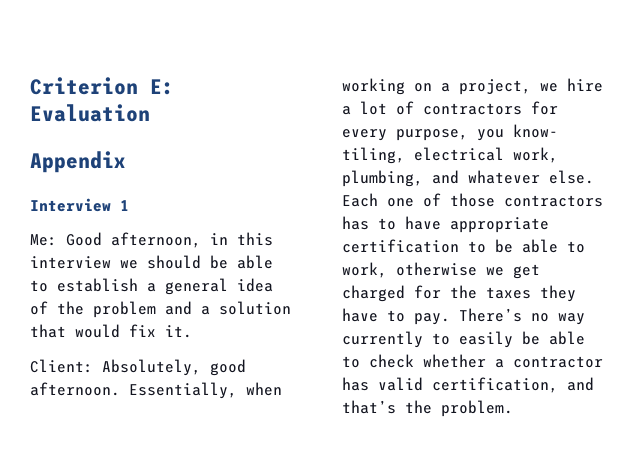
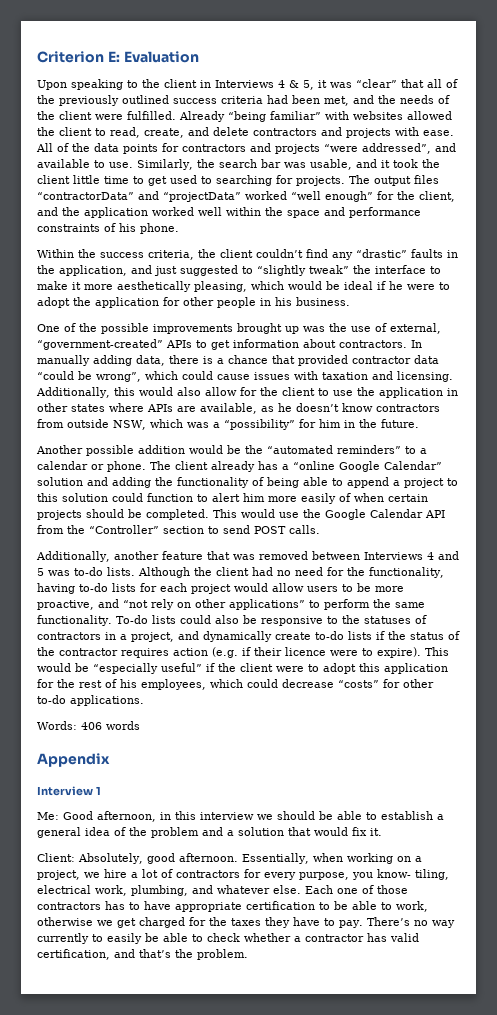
+ Upon speaking to the client in Interviews 4 & 5, it was “clear” that all of the previously outlined success criteria had been met, and the needs of the client were fulfilled. Already “being familiar” with websites allowed the client to read, create, and delete contractors and projects with ease. All of the data points for contractors and projects “were addressed”, and available to use. Similarly, the search bar was usable, and it took the client little time to get used to searching for projects. The output files “contractorData” and “projectData” worked “well enough” for the client, and the application worked well within the space and performance constraints of his phone.
+ Within the success criteria, the client couldn’t find any “drastic” faults in the application, and just suggested to “slightly tweak” the interface to make it more aesthetically pleasing, which would be ideal if he were to adopt the application for other people in his business.
+ One of the possible improvements brought up was the use of external, “government-created” APIs to get information about contractors. In manually adding data, there is a chance that provided contractor data “could be wrong”, which could cause issues with taxation and licensing. Additionally, this would also allow for the client to use the application in other states where APIs are available, as he doesn’t know contractors from outside NSW, which was a “possibility” for him in the future.
+ Another possible addition would be the “automated reminders” to a calendar or phone. The client already has a “online Google Calendar” solution and adding the functionality of being able to append a project to this solution could function to alert him more easily of when certain projects should be completed. This would use the Google Calendar API from the “Controller” section to send POST calls.
+ Additionally, another feature that was removed between Interviews 4 and 5 was to-do lists. Although the client had no need for the functionality, having to-do lists for each project would allow users to be more proactive, and “not rely on other applications” to perform the same functionality. To-do lists could also be responsive to the statuses of contractors in a project, and dynamically create to-do lists if the status of the contractor requires action (e.g. if their licence were to expire). This would be “especially useful” if the client were to adopt this application for the rest of his employees, which could decrease “costs” for other to-do applications.
+ Words: 406 words

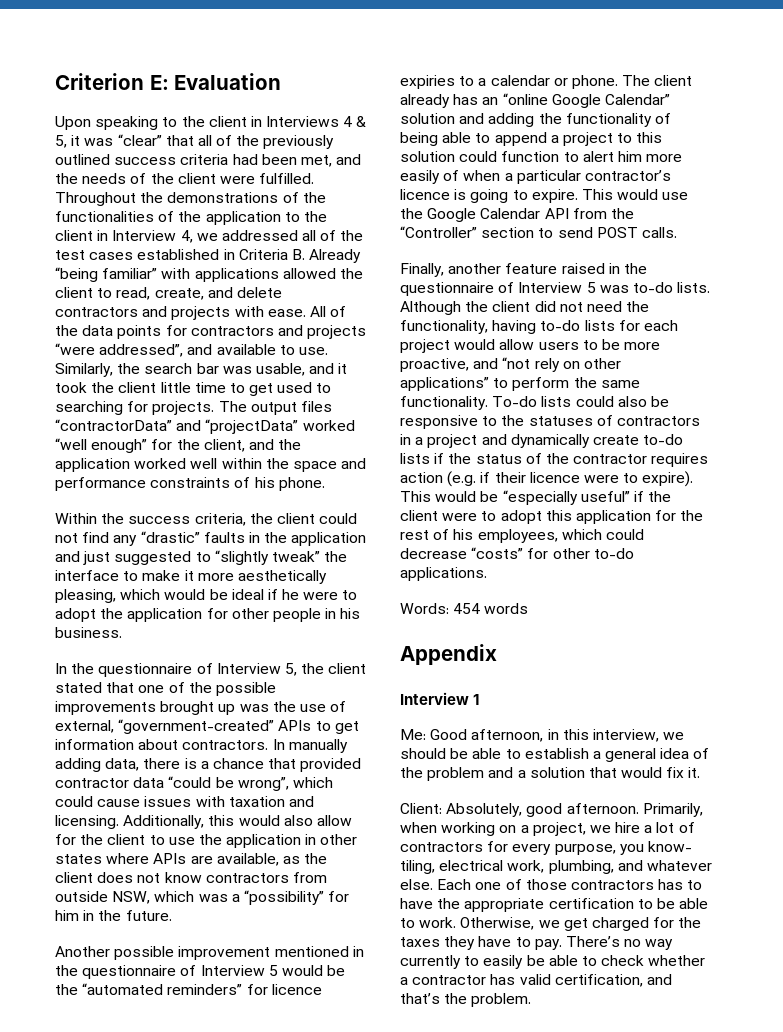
- Already “being familiar” with websites allowed the client to read, create, and delete contractors and projects with ease.
+ Throughout the demonstrations of the functionalities of the application to the client in Interview 4, we addressed all of the test cases established in Criteria B. Already “being familiar” with applications allowed the client to read, create, and delete contractors and projects with ease.
- Within the success criteria, the client couldn’t find any “drastic” faults in the application, and just suggested to “slightly tweak” the interface to make it more aesthetically pleasing, which would be ideal if he were to adopt the application for other people in his business.
+ Within the success criteria, the client could not find any “drastic” faults in the application and just suggested to “slightly tweak” the interface to make it more aesthetically pleasing, which would be ideal if he were to adopt the application for other people in his business.
- One of the possible improvements brought up was the use of external, “government-created” APIs to get information about contractors.
+ In the questionnaire of Interview 5, the client stated that one of the possible improvements brought up was the use of external, “government-created” APIs to get information about contractors.
- Additionally, this would also allow for the client to use the application in other states where APIs are available, as he doesn’t know contractors from outside NSW, which was a “possibility” for him in the future.
+ Additionally, this would also allow for the client to use the application in other states where APIs are available, as the client does not know contractors from outside NSW, which was a “possibility” for him in the future.
- Another possible addition would be the “automated reminders” to a calendar or phone.
+ Another possible improvement mentioned in the questionnaire of Interview 5 would be the “automated reminders” for licence expiries to a calendar or phone.
- The client already has a “online Google Calendar” solution and adding the functionality of being able to append a project to this solution could function to alert him more easily of when certain projects should be completed.
+ The client already has an “online Google Calendar” solution and adding the functionality of being able to append a project to this solution could function to alert him more easily of when a particular contractor’s licence is going to expire.
- Additionally, another feature that was removed between Interviews 4 and 5 was to-do lists.
+ Finally, another feature raised in the questionnaire of Interview 5 was to-do lists.
- Although the client had no need for the functionality, having to-do lists for each project would allow users to be more proactive, and “not rely on other applications” to perform the same functionality.
+ Although the client did not need the functionality, having to-do lists for each project would allow users to be more proactive, and “not rely on other applications” to perform the same functionality.
- To-do lists could also be responsive to the statuses of contractors in a project, and dynamically create to-do lists if the status of the contractor requires action (e.g. if their licence were to expire).
+ To-do lists could also be responsive to the statuses of contractors in a project and dynamically create to-do lists if the status of the contractor requires action (e.g. if their licence were to expire).
- Words: 406 words
+ Words: 454 words
- Me: Good afternoon, in this interview we should be able to establish a general idea of the problem and a solution that would fix it.
+ Me: Good afternoon, in this interview, we should be able to establish a general idea of the problem and a solution that would fix it.
- Essentially, when working on a project, we hire a lot of contractors for every purpose, you know- tiling, electrical work, plumbing, and whatever else.
+ Primarily, when working on a project, we hire a lot of contractors for every purpose, you know- tiling, electrical work, plumbing, and whatever else.
- Each one of those contractors has to have appropriate certification to be able to work, otherwise we get charged for the taxes they have to pay.
+ Each one of those contractors has to have the appropriate certification to be able to work. Otherwise, we get charged for the taxes they have to pay.

